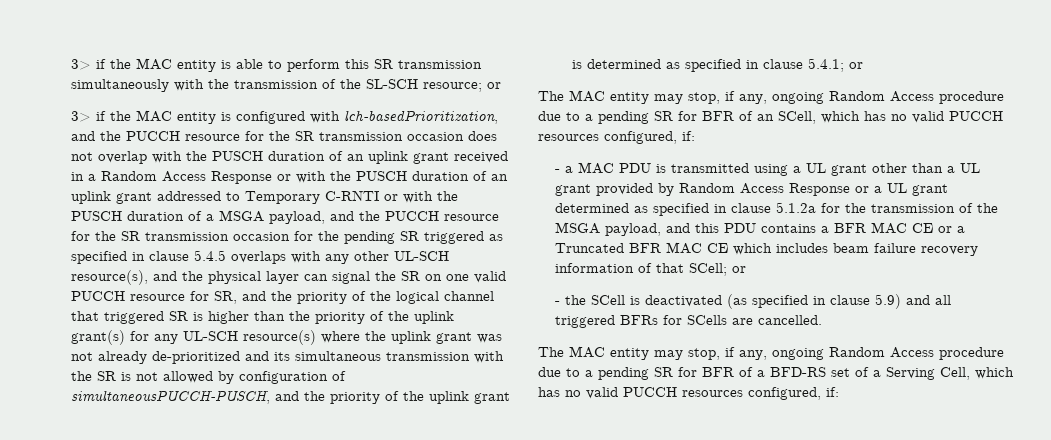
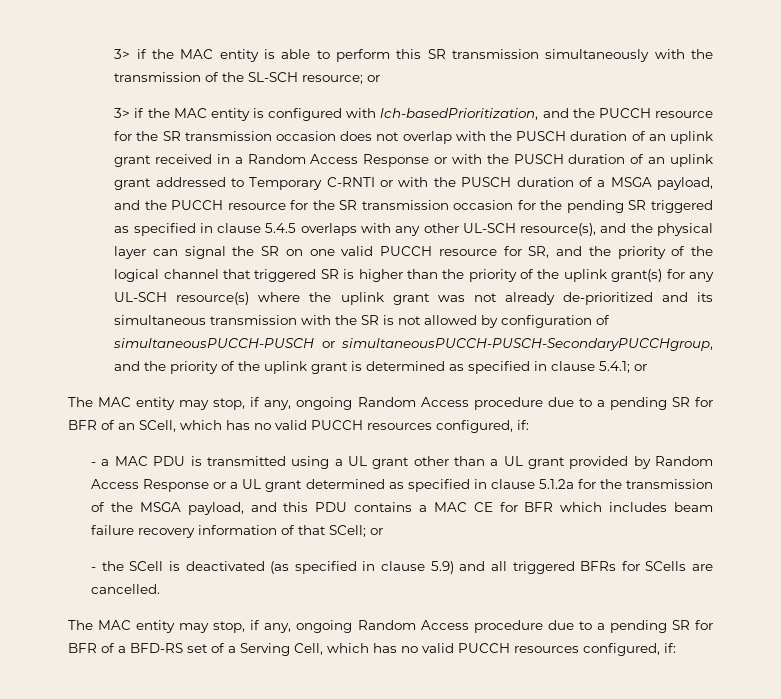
- 3> if the MAC entity is configured with lch-basedPrioritization, and the PUCCH resource for the SR transmission occasion does not overlap with the PUSCH duration of an uplink grant received in a Random Access Response or with the PUSCH duration of an uplink grant addressed to Temporary C-RNTI or with the PUSCH duration of a MSGA payload, and the PUCCH resource for the SR transmission occasion for the pending SR triggered as specified in clause 5.4.5 overlaps with any other UL-SCH resource(s), and the physical layer can signal the SR on one valid PUCCH resource for SR, and the priority of the logical channel that triggered SR is higher than the priority of the uplink grant(s) for any UL-SCH resource(s) where the uplink grant was not already de-prioritized and its simultaneous transmission with the SR is not allowed by configuration of simultaneousPUCCH-PUSCH, and the priority of the uplink grant is determined as specified in clause 5.4.1;
+ 3> if the MAC entity is configured with lch-basedPrioritization, and the PUCCH resource for the SR transmission occasion does not overlap with the PUSCH duration of an uplink grant received in a Random Access Response or with the PUSCH duration of an uplink grant addressed to Temporary C-RNTI or with the PUSCH duration of a MSGA payload, and the PUCCH resource for the SR transmission occasion for the pending SR triggered as specified in clause 5.4.5 overlaps with any other UL-SCH resource(s), and the physical layer can signal the SR on one valid PUCCH resource for SR, and the priority of the logical channel that triggered SR is higher than the priority of the uplink grant(s) for any UL-SCH resource(s) where the uplink grant was not already de-prioritized and its simultaneous transmission with the SR is not allowed by configuration of simultaneousPUCCH-PUSCH or simultaneousPUCCH-PUSCH-SecondaryPUCCHgroup, and the priority of the uplink grant is determined as specified in clause 5.4.1;
- - a MAC PDU is transmitted using a UL grant other than a UL grant provided by Random Access Response or a UL grant determined as specified in clause 5.1.2a for the transmission of the MSGA payload, and this PDU contains a BFR MAC CE or a Truncated BFR MAC CE which includes beam failure recovery information of that SCell; or
+ - a MAC PDU is transmitted using a UL grant other than a UL grant provided by Random Access Response or a UL grant determined as specified in clause 5.1.2a for the transmission of the MSGA payload, and this PDU contains a MAC CE for BFR which includes beam failure recovery information of that SCell; or

